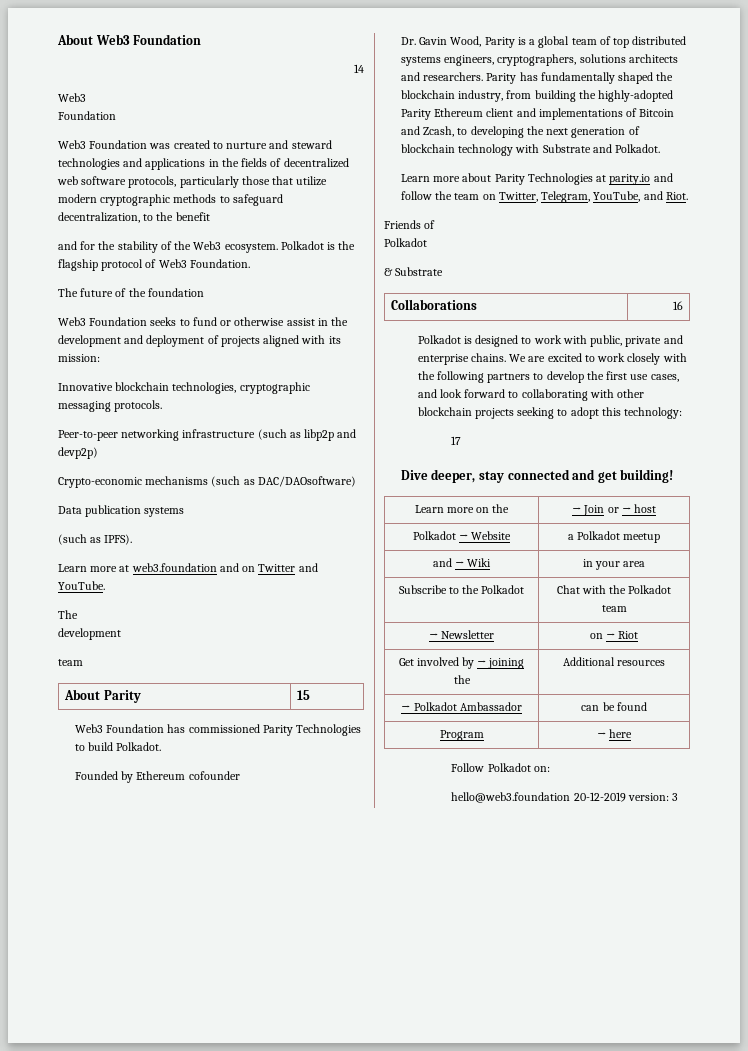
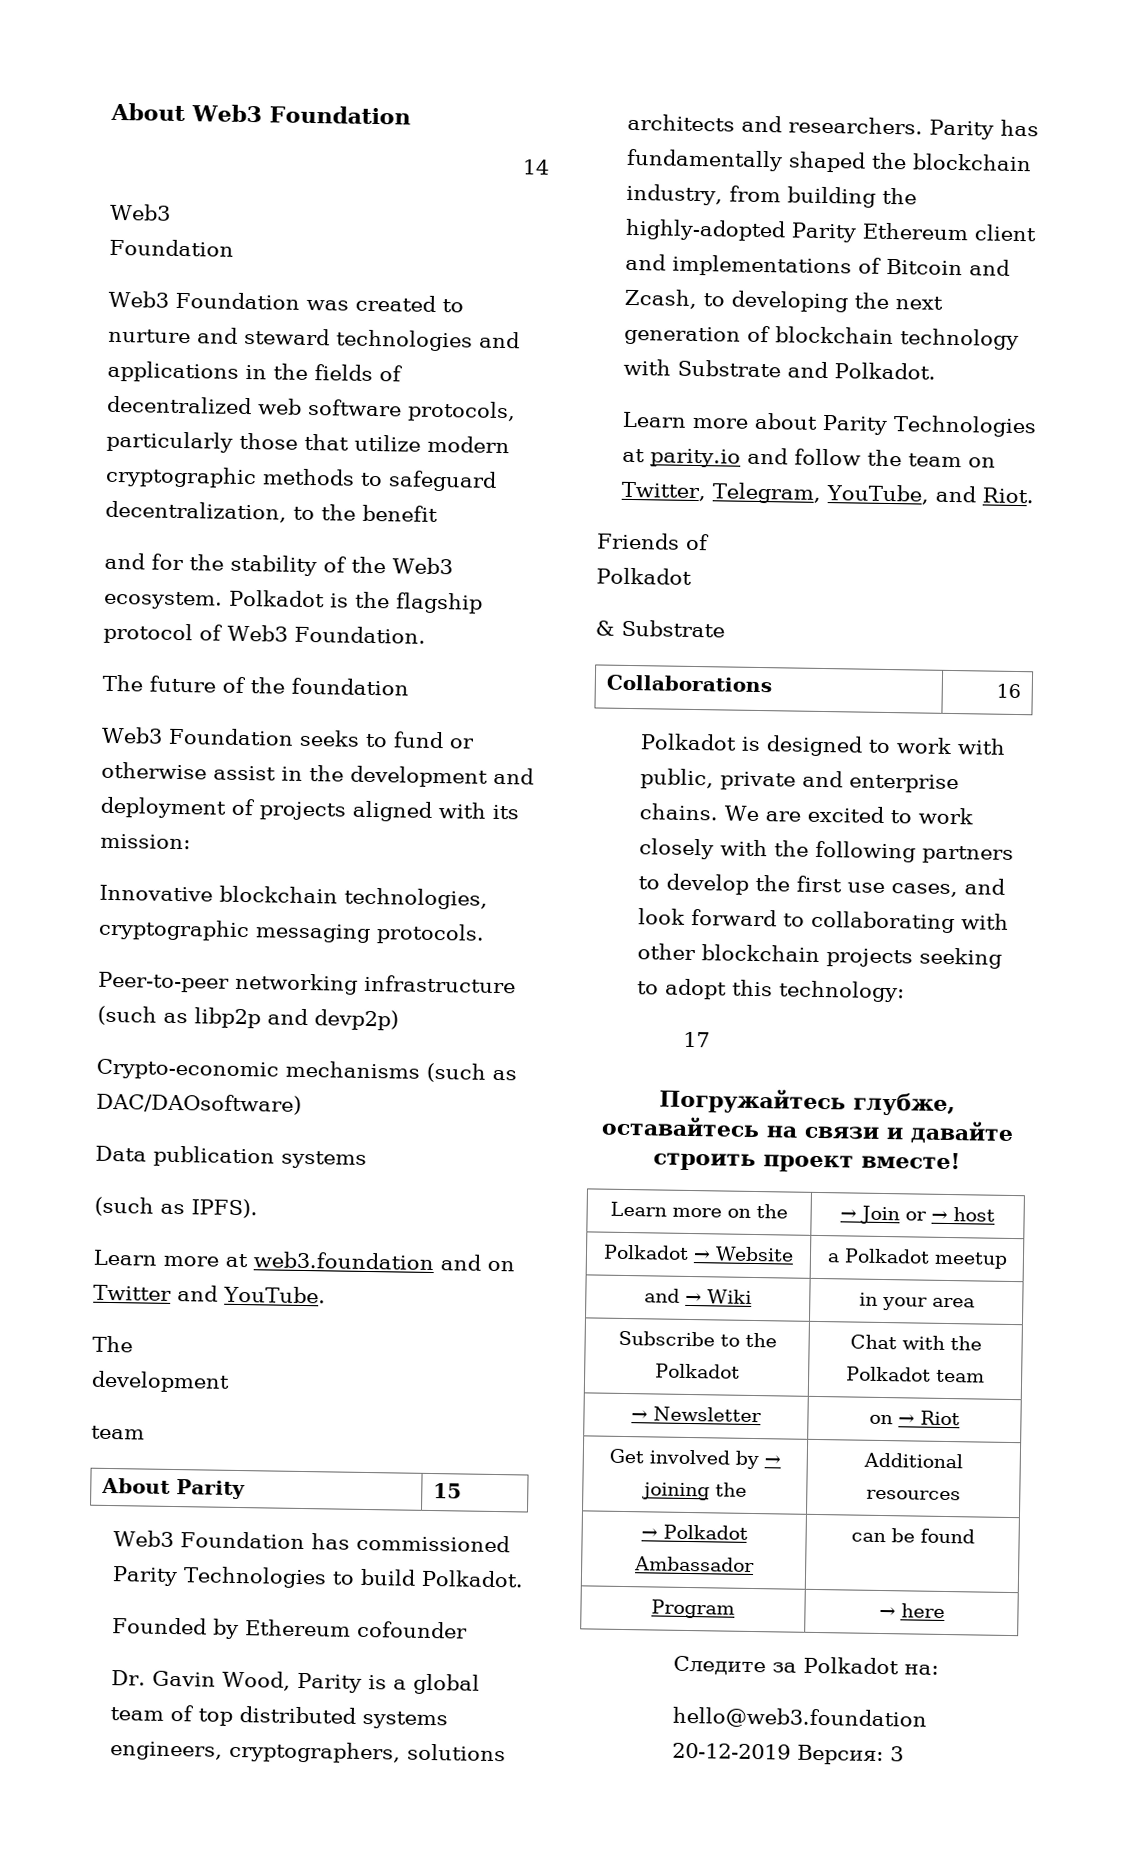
- Dive deeper, stay connected and get building!
+ Погружайтесь глубже, оставайтесь на связи и давайте строить проект вместе!
- Follow Polkadot on:
+ Следите за Polkadot на:
- hello@web3.foundation 20-12-2019 version: 3
+ hello@web3.foundation 20-12-2019 Версия: 3

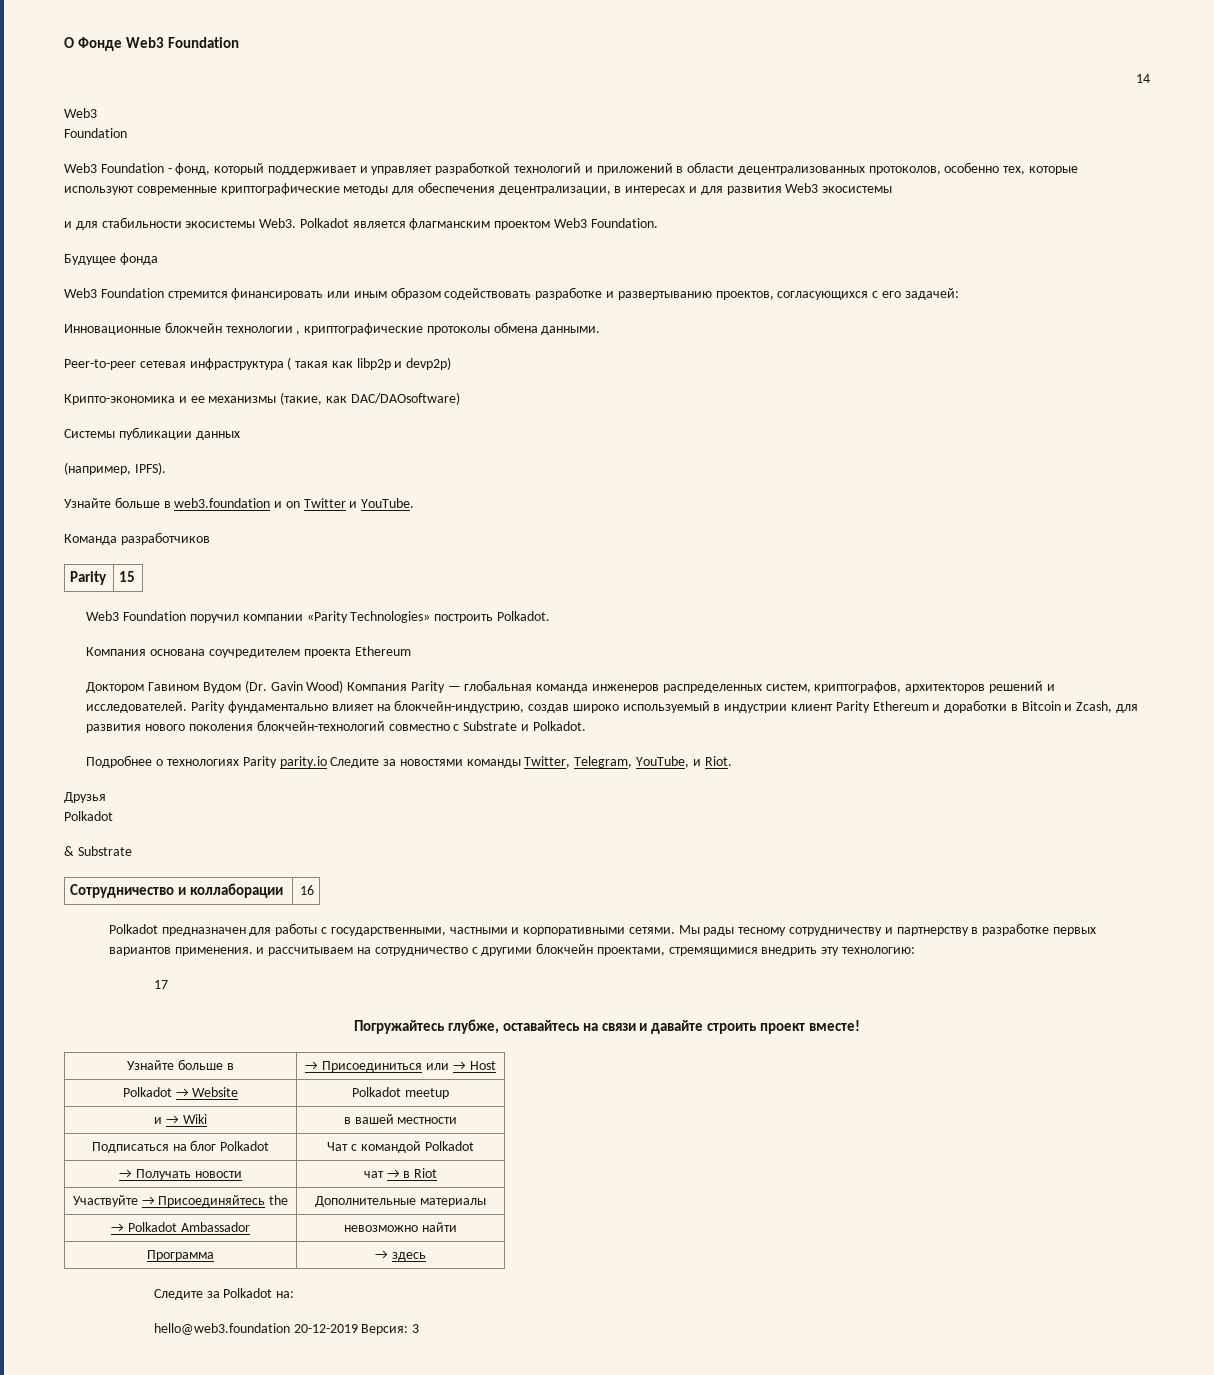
- About Web3 Foundation
+ О Фонде Web3 Foundation
- Web3 Foundation was created to nurture and steward technologies and applications in the fields of decentralized web software protocols, particularly those that utilize modern cryptographic methods to safeguard decentralization, to the benefit
- and for the stability of the Web3 ecosystem. Polkadot is the flagship protocol of Web3 Foundation.
- The future of the foundation
- Web3 Foundation seeks to fund or otherwise assist in the development and deployment of projects aligned with its mission:
- Innovative blockchain technologies, cryptographic messaging protocols.
- Peer-to-peer networking infrastructure (such as libp2p and devp2p)
- Crypto-economic mechanisms (such as DAC/DAOsoftware)
- Data publication systems
- (such as IPFS).
- Learn more at web3.foundation and on Twitter and YouTube.
- The
- development
- team
- About Parity | 15
+ Web3 Foundation - фонд, который поддерживает и управляет разработкой технологий и приложений в области децентрализованных протоколов, особенно тех, которые используют современные криптографические методы для обеспечения децентрализации, в интересах и для развития Web3 экосистемы
+ и для стабильности экосистемы Web3. Polkadot является флагманским проектом Web3 Foundation.
+ Будущее фонда
+ Web3 Foundation стремится финансировать или иным образом содействовать разработке и развертыванию проектов, согласующихся с его задачей:
+ Инновационные блокчейн технологии , криптографические протоколы обмена данными.
+ Peer-to-peer сетевая инфраструктура ( такая как libp2p и devp2p)
+ Крипто-экономика и ее механизмы (такие, как DAC/DAOsoftware)
+ Системы публикации данных
+ (например, IPFS).
+ Узнайте больше в web3.foundation и on Twitter и YouTube.
+ Команда разработчиков
+ Parity | 15
- Web3 Foundation has commissioned Parity Technologies to build Polkadot.
- Founded by Ethereum cofounder
- Dr. Gavin Wood, Parity is a global team of top distributed systems engineers, cryptographers, solutions architects and researchers. Parity has fundamentally shaped the blockchain industry, from building the highly-adopted Parity Ethereum client and implementations of Bitcoin and Zcash, to developing the next generation of blockchain technology with Substrate and Polkadot.
- Learn more about Parity Technologies at parity.io and follow the team on Twitter, Telegram, YouTube, and Riot.
+ Web3 Foundation поручил компании «Parity Technologies» построить Polkadot.
+ Компания основана соучредителем проекта Ethereum
+ Доктором Гавином Вудом (Dr. Gavin Wood) Компания Parity — глобальная команда инженеров распределенных систем, криптографов, архитекторов решений и исследователей. Parity фундаментально влияет на блокчейн-индустрию, создав широко используемый в индустрии клиент Parity Ethereum и доработки в Bitcoin и Zcash, для развития нового поколения блокчейн-технологий совместно с Substrate и Polkadot.
+ Подробнее о технологиях Parity parity.io Следите за новостями команды Twitter, Telegram, YouTube, и Riot.
- Friends of
+ Друзья
- Collaborations | 16
+ Сотрудничество и коллаборации | 16
- Polkadot is designed to work with public, private and enterprise chains. We are excited to work closely with the following partners to develop the first use cases, and look forward to collaborating with other blockchain projects seeking to adopt this technology:
+ Polkadot предназначен для работы с государственными, частными и корпоративными сетями. Мы рады тесному сотрудничеству и партнерству в разработке первых вариантов применения. и рассчитываем на сотрудничество с другими блокчейн проектами, стремящимися внедрить эту технологию:
- Learn more on the | → Join or → host
+ Узнайте больше в | → Присоединиться или → Host
- Polkadot → Website | a Polkadot meetup
+ Polkadot → Website | Polkadot meetup
- and → Wiki | in your area
- Subscribe to the Polkadot | Chat with the Polkadot team
- → Newsletter | on → Riot
- Get involved by → joining the | Additional resources
+ и → Wiki | в вашей местности
+ Подписаться на блог Polkadot | Чат с командой Polkadot
+ → Получать новости | чат → в Riot
+ Участвуйте → Присоединяйтесь the | Дополнительные материалы
- → Polkadot Ambassador | can be found
- Program | → here
+ → Polkadot Ambassador | невозможно найти
+ Программа | → здесь

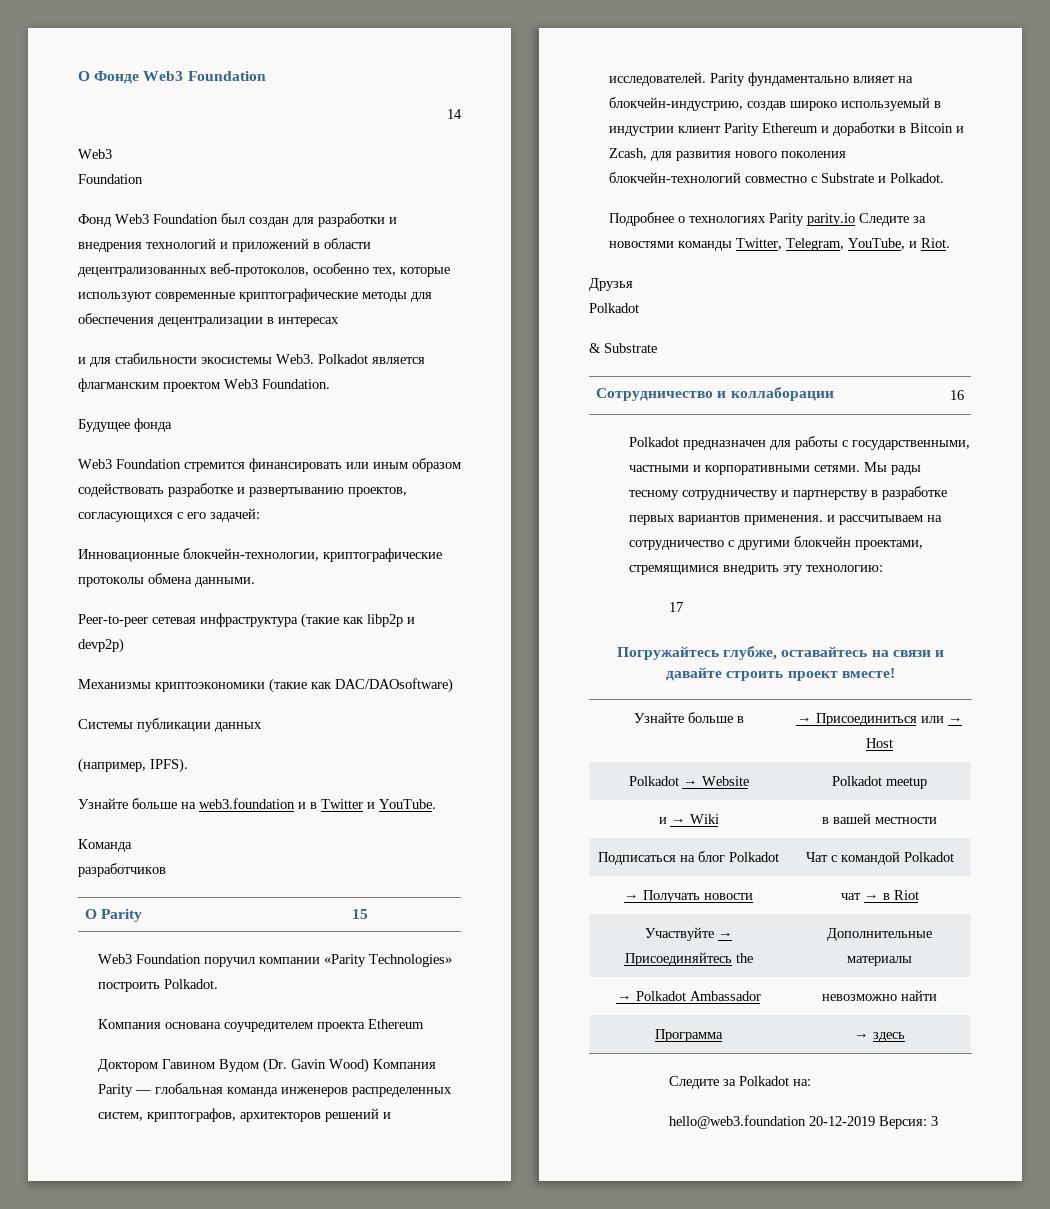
- Web3 Foundation - фонд, который поддерживает и управляет разработкой технологий и приложений в области децентрализованных протоколов, особенно тех, которые используют современные криптографические методы для обеспечения децентрализации, в интересах и для развития Web3 экосистемы
+ Фонд Web3 Foundation был создан для разработки и внедрения технологий и приложений в области децентрализованных веб-протоколов, особенно тех, которые используют современные криптографические методы для обеспечения децентрализации в интересах
- Инновационные блокчейн технологии , криптографические протоколы обмена данными.
+ Инновационные блокчейн-технологии, криптографические протоколы обмена данными.
- Peer-to-peer сетевая инфраструктура ( такая как libp2p и devp2p)
+ Peer-to-peer сетевая инфраструктура (такие как libp2p и devp2p)
- Крипто-экономика и ее механизмы (такие, как DAC/DAOsoftware)
+ Механизмы криптоэкономики (такие как DAC/DAOsoftware)
- Узнайте больше в web3.foundation и on Twitter и YouTube.
+ Узнайте больше на web3.foundation и в Twitter и YouTube.
- Команда разработчиков
+ Команда
+ разработчиков
- Parity | 15
+ О Parity | 15

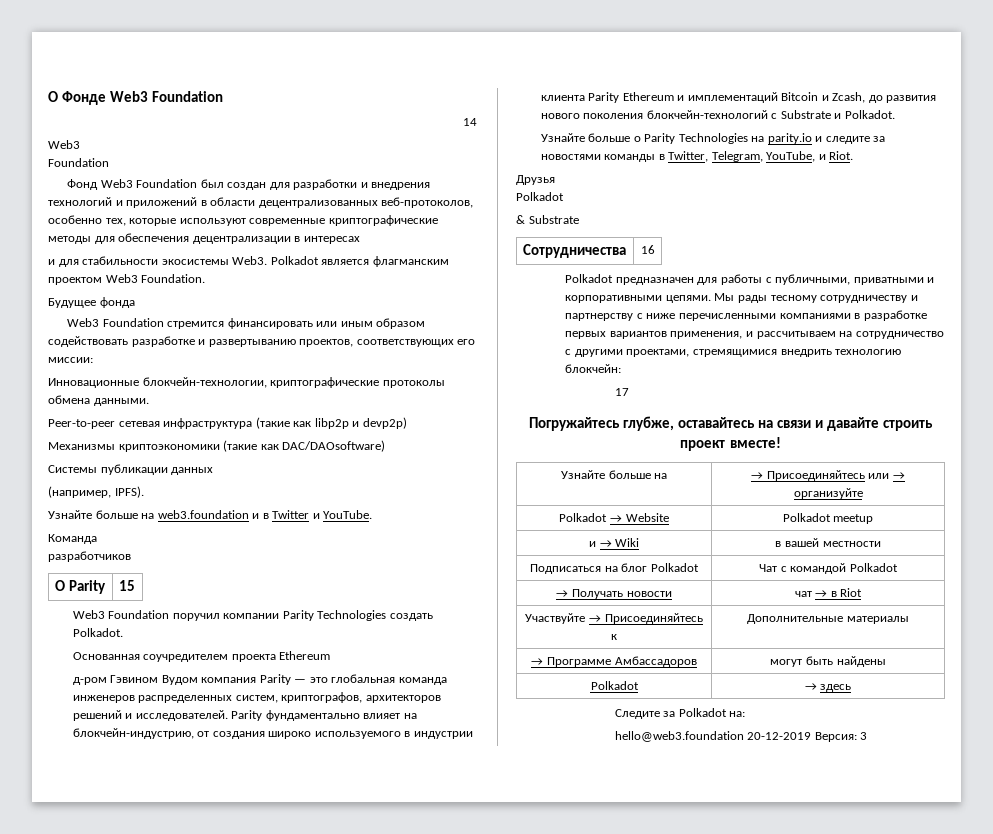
- Web3 Foundation стремится финансировать или иным образом содействовать разработке и развертыванию проектов, согласующихся с его задачей:
+ Web3 Foundation стремится финансировать или иным образом содействовать разработке и развертыванию проектов, соответствующих его миссии:
- Web3 Foundation поручил компании «Parity Technologies» построить Polkadot.
- Компания основана соучредителем проекта Ethereum
+ Web3 Foundation поручил компании Parity Technologies создать Polkadot.
+ Основанная соучредителем проекта Ethereum
- Доктором Гавином Вудом (Dr. Gavin Wood) Компания Parity — глобальная команда инженеров распределенных систем, криптографов, архитекторов решений и исследователей.
+ д-ром Гэвином Вудом компания Parity — это глобальная команда инженеров распределенных систем, криптографов, архитекторов решений и исследователей.
- Parity фундаментально влияет на блокчейн-индустрию, создав широко используемый в индустрии клиент Parity Ethereum и доработки в Bitcoin и Zcash, для развития нового поколения блокчейн-технологий совместно с Substrate и Polkadot.
+ Parity фундаментально влияет на блокчейн-индустрию, от создания широко используемого в индустрии клиента Parity Ethereum и имплементаций Bitcoin и Zcash, до развития нового поколения блокчейн-технологий с Substrate и Polkadot.
- Подробнее о технологиях Parity parity.io Следите за новостями команды Twitter, Telegram, YouTube, и Riot.
+ Узнайте больше о Parity Technologies на parity.io и следите за новостями команды в Twitter, Telegram, YouTube, и Riot.
- Сотрудничество и коллаборации | 16
+ Сотрудничества | 16
- Polkadot предназначен для работы с государственными, частными и корпоративными сетями.
+ Polkadot предназначен для работы с публичными, приватными и корпоративными цепями.
- Мы рады тесному сотрудничеству и партнерству в разработке первых вариантов применения. и рассчитываем на сотрудничество с другими блокчейн проектами, стремящимися внедрить эту технологию:
+ Мы рады тесному сотрудничеству и партнерству с ниже перечисленными компаниями в разработке первых вариантов применения, и рассчитываем на сотрудничество с другими проектами, стремящимися внедрить технологию блокчейн:
- Узнайте больше в | → Присоединиться или → Host
+ Узнайте больше на | → Присоединяйтесь или → организуйте
- Участвуйте → Присоединяйтесь the | Дополнительные материалы
+ Участвуйте → Присоединяйтесь к | Дополнительные материалы
- → Polkadot Ambassador | невозможно найти
- Программа | → здесь
+ → Программе Амбассадоров | могут быть найдены
+ Polkadot | → здесь

